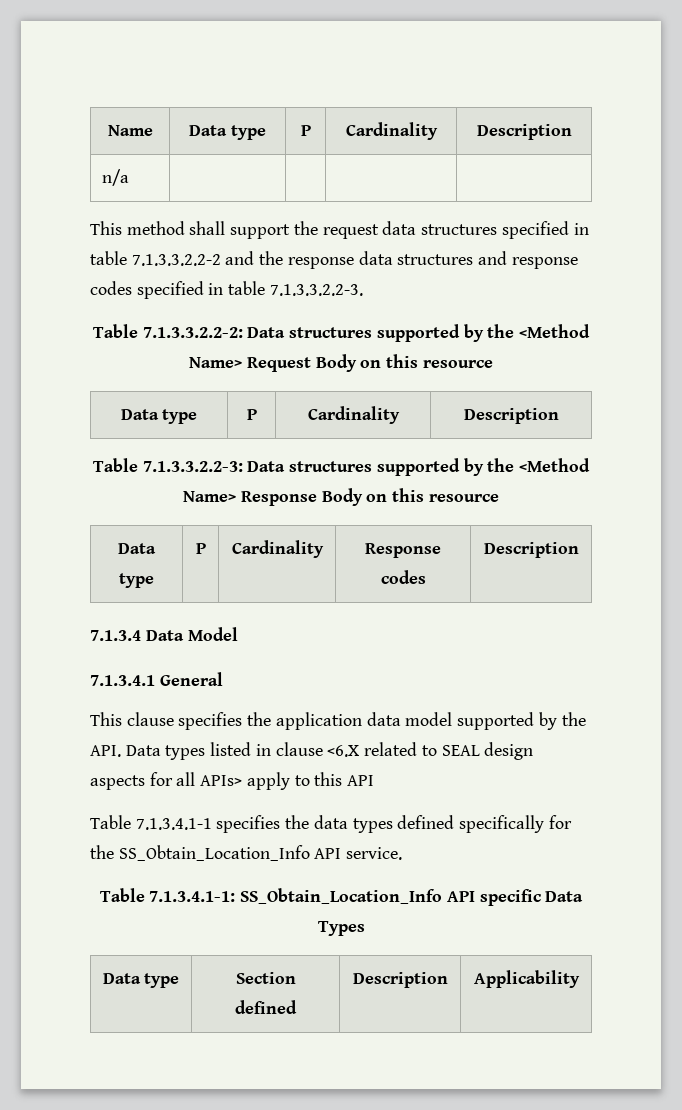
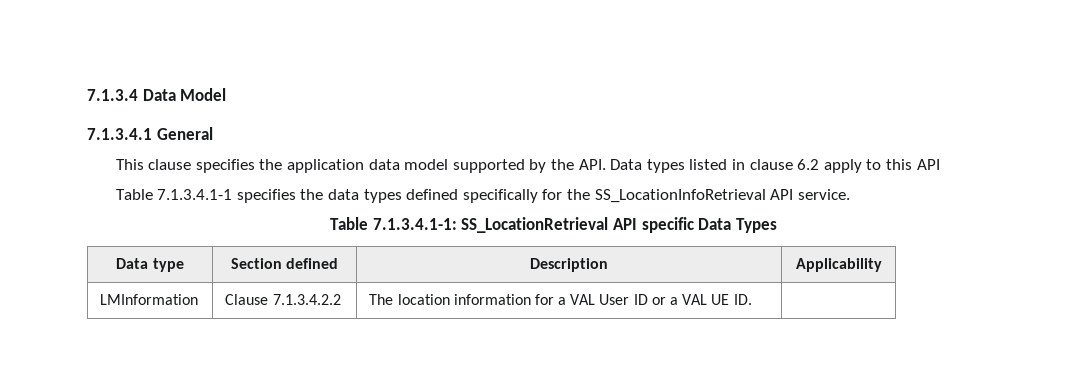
- Name | Data type | P | Cardinality | Description
- n/a | | | |
- This method shall support the request data structures specified in table 7.1.3.3.2.2-2 and the response data structures and response codes specified in table 7.1.3.3.2.2-3.
- Table 7.1.3.3.2.2-2: Data structures supported by the <Method Name> Request Body on this resource
- Data type | P | Cardinality | Description
- Table 7.1.3.3.2.2-3: Data structures supported by the <Method Name> Response Body on this resource
- Data type | P | Cardinality | Response codes | Description
- This clause specifies the application data model supported by the API. Data types listed in clause <6.X related to SEAL design aspects for all APIs> apply to this API
+ This clause specifies the application data model supported by the API. Data types listed in clause 6.2 apply to this API
- Table 7.1.3.4.1-1 specifies the data types defined specifically for the SS_Obtain_Location_Info API service.
+ Table 7.1.3.4.1-1 specifies the data types defined specifically for the SS_LocationInfoRetrieval API service.
- Table 7.1.3.4.1-1: SS_Obtain_Location_Info API specific Data Types
+ Table 7.1.3.4.1-1: SS_LocationRetrieval API specific Data Types
+ LMInformation | Clause 7.1.3.4.2.2 | The location information for a VAL User ID or a VAL UE ID. |

